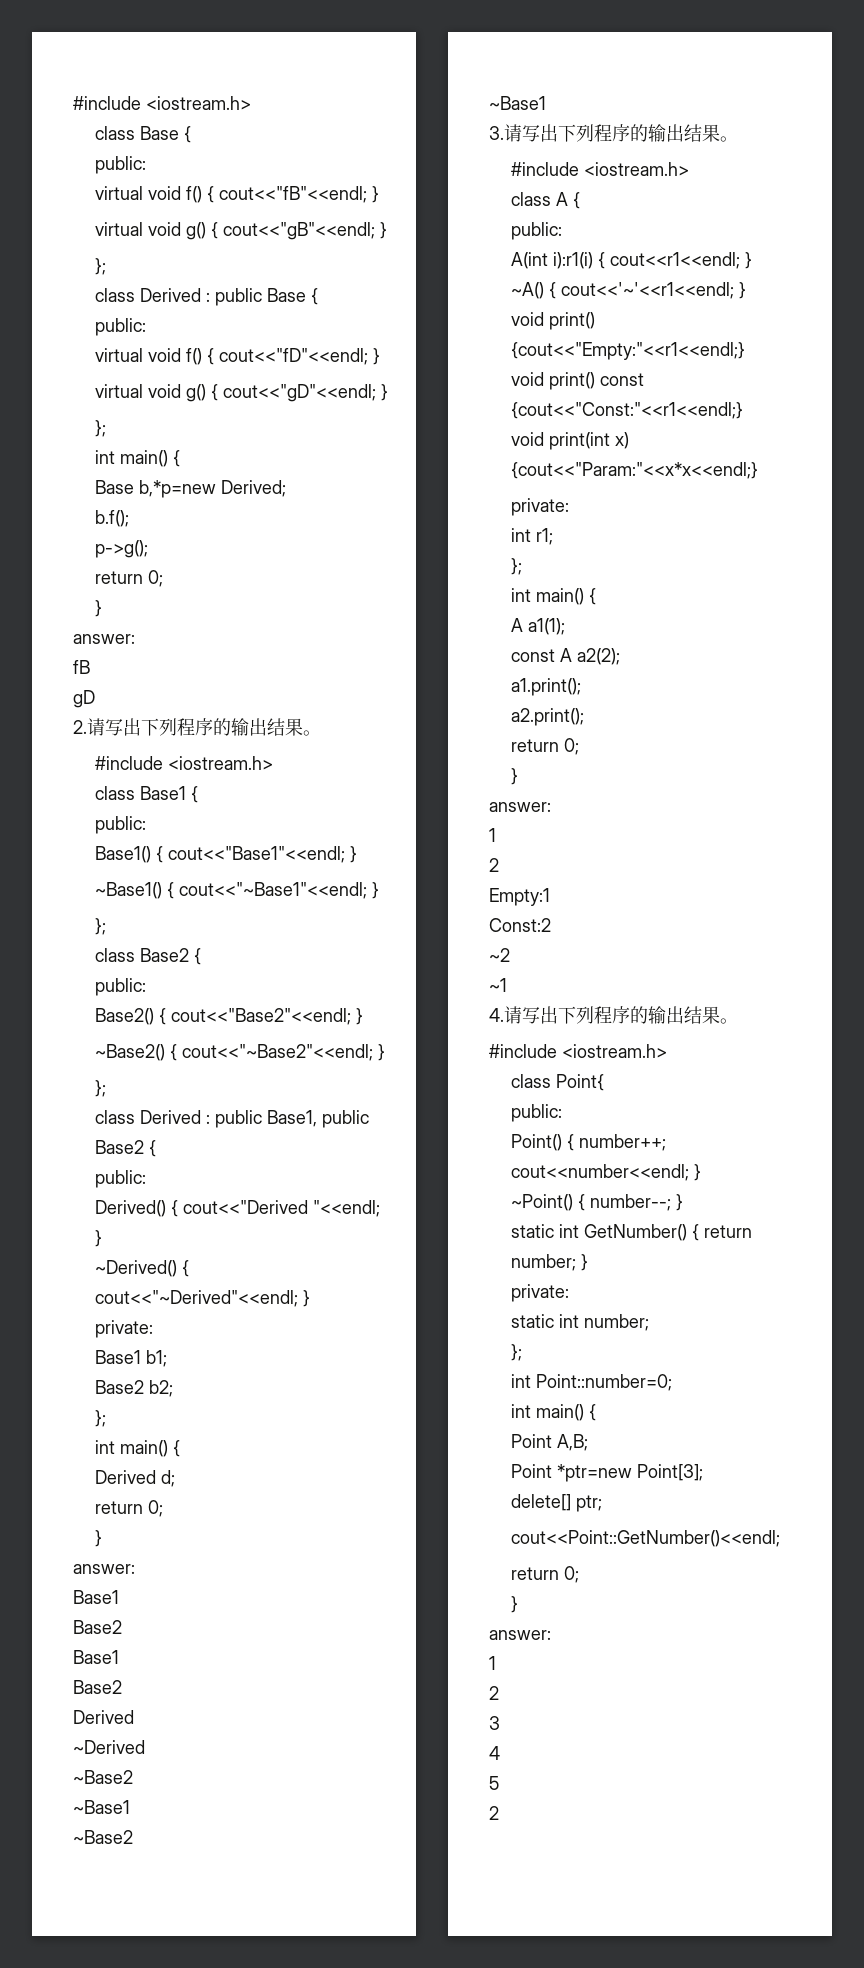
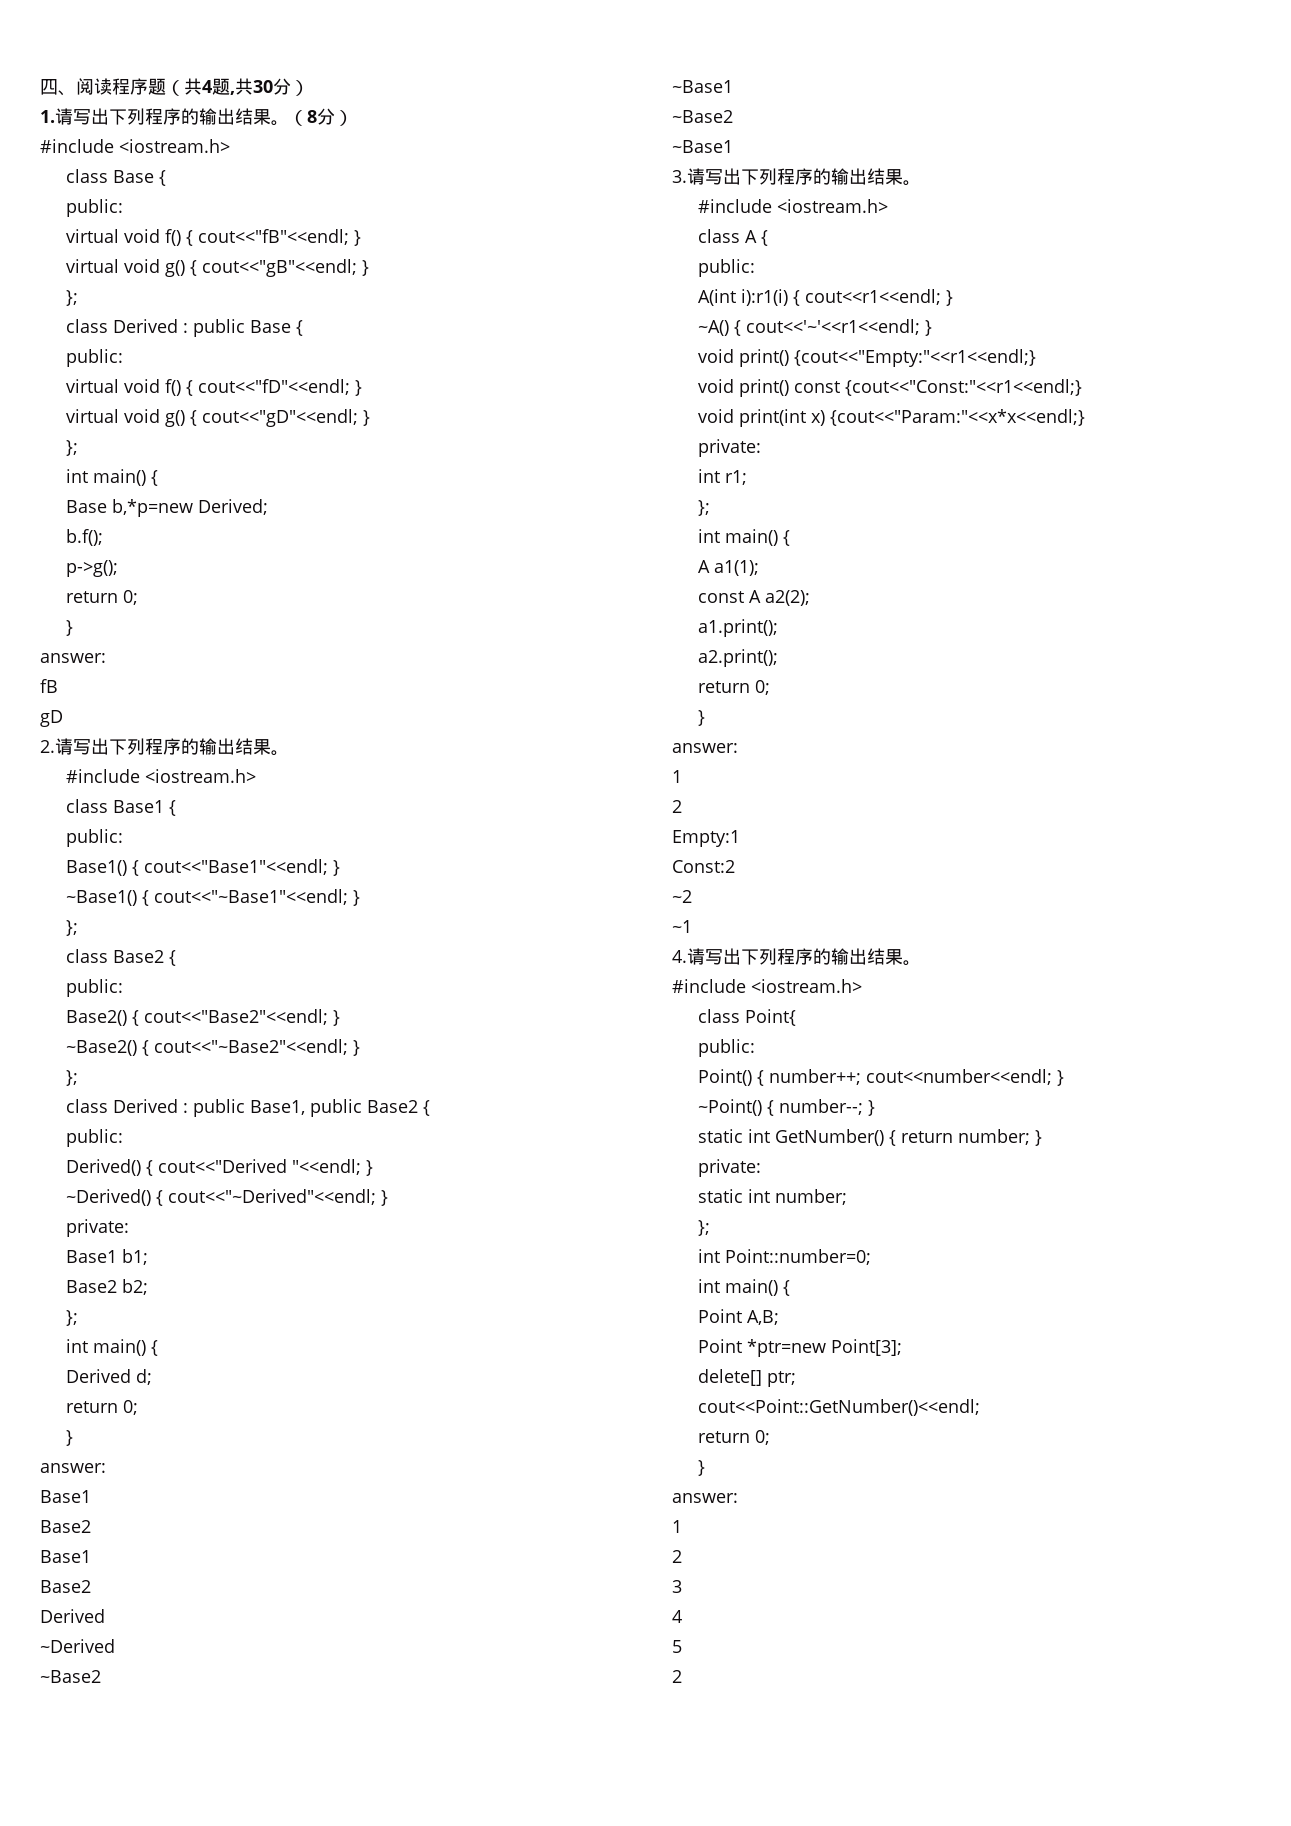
+ 四、阅读程序题（共4题,共30分）
+ 1.请写出下列程序的输出结果。（8分）

